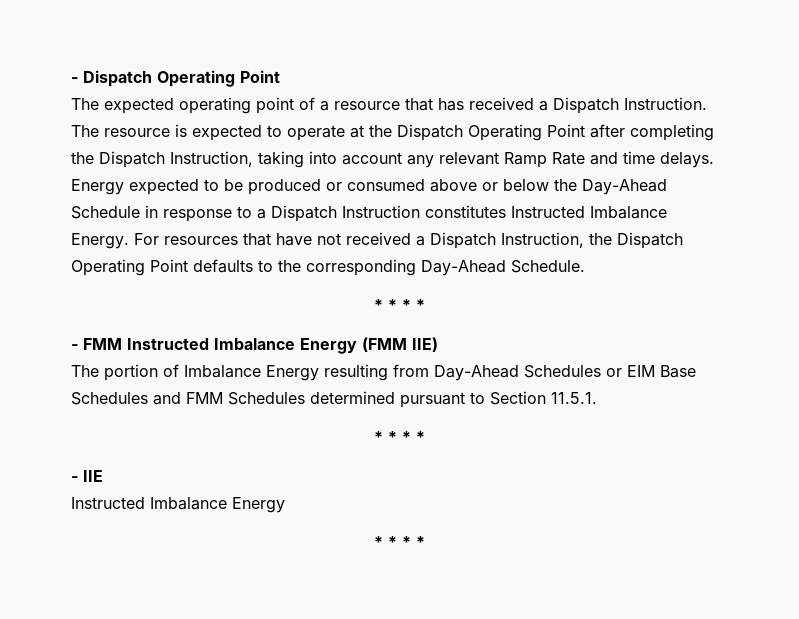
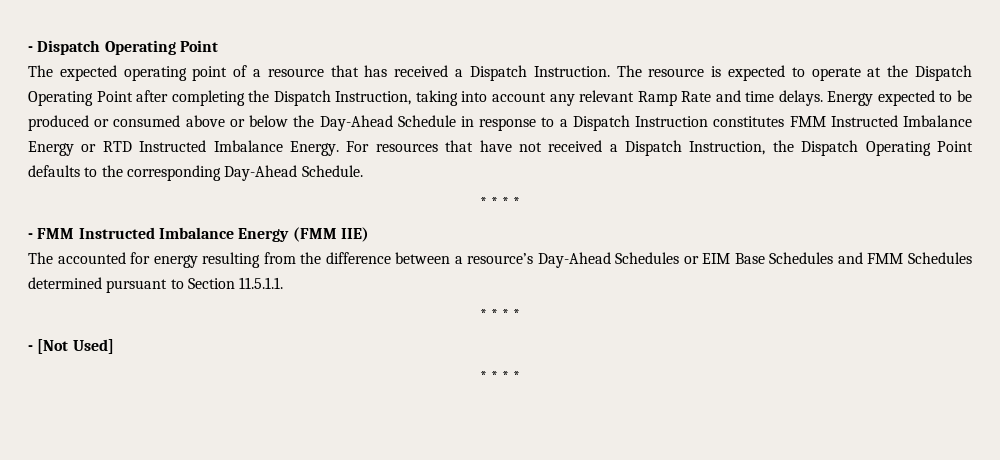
- Energy expected to be produced or consumed above or below the Day-Ahead Schedule in response to a Dispatch Instruction constitutes Instructed Imbalance Energy.
+ Energy expected to be produced or consumed above or below the Day-Ahead Schedule in response to a Dispatch Instruction constitutes FMM Instructed Imbalance Energy or RTD Instructed Imbalance Energy.
- The portion of Imbalance Energy resulting from Day-Ahead Schedules or EIM Base Schedules and FMM Schedules determined pursuant to Section 11.5.1.
+ The accounted for energy resulting from the difference between a resource’s Day-Ahead Schedules or EIM Base Schedules and FMM Schedules determined pursuant to Section 11.5.1.1.
  * * * *
- - IIE
- Instructed Imbalance Energy
+ - [Not Used]

